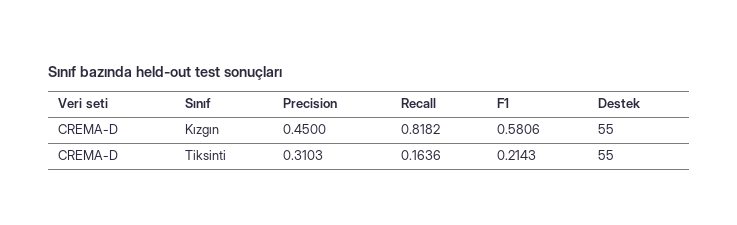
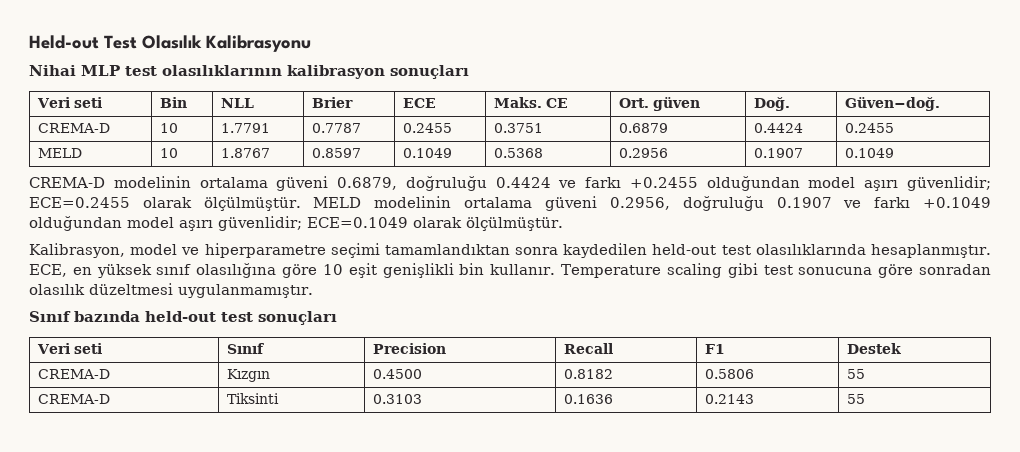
+ Held-out Test Olasılık Kalibrasyonu
+ Nihai MLP test olasılıklarının kalibrasyon sonuçları
+ Veri seti | Bin | NLL | Brier | ECE | Maks. CE | Ort. güven | Doğ. | Güven−doğ.
+ CREMA-D | 10 | 1.7791 | 0.7787 | 0.2455 | 0.3751 | 0.6879 | 0.4424 | 0.2455
+ MELD | 10 | 1.8767 | 0.8597 | 0.1049 | 0.5368 | 0.2956 | 0.1907 | 0.1049
+ CREMA-D modelinin ortalama güveni 0.6879, doğruluğu 0.4424 ve farkı +0.2455 olduğundan model aşırı güvenlidir; ECE=0.2455 olarak ölçülmüştür. MELD modelinin ortalama güveni 0.2956, doğruluğu 0.1907 ve farkı +0.1049 olduğundan model aşırı güvenlidir; ECE=0.1049 olarak ölçülmüştür.
+ Kalibrasyon, model ve hiperparametre seçimi tamamlandıktan sonra kaydedilen held-out test olasılıklarında hesaplanmıştır. ECE, en yüksek sınıf olasılığına göre 10 eşit genişlikli bin kullanır. Temperature scaling gibi test sonucuna göre sonradan olasılık düzeltmesi uygulanmamıştır.

